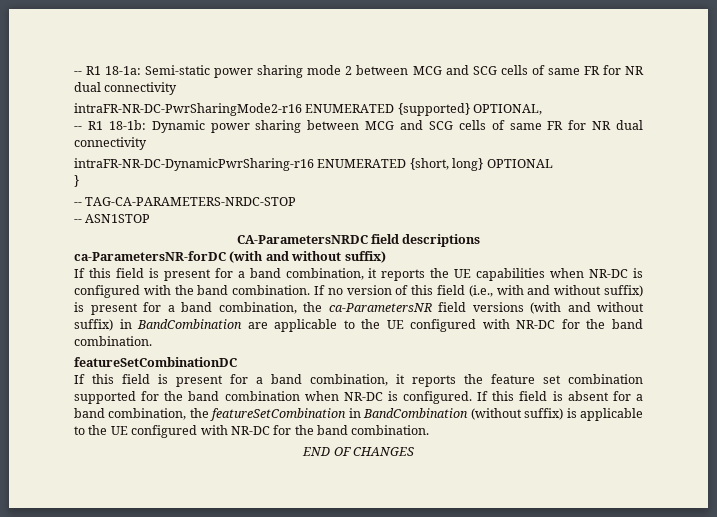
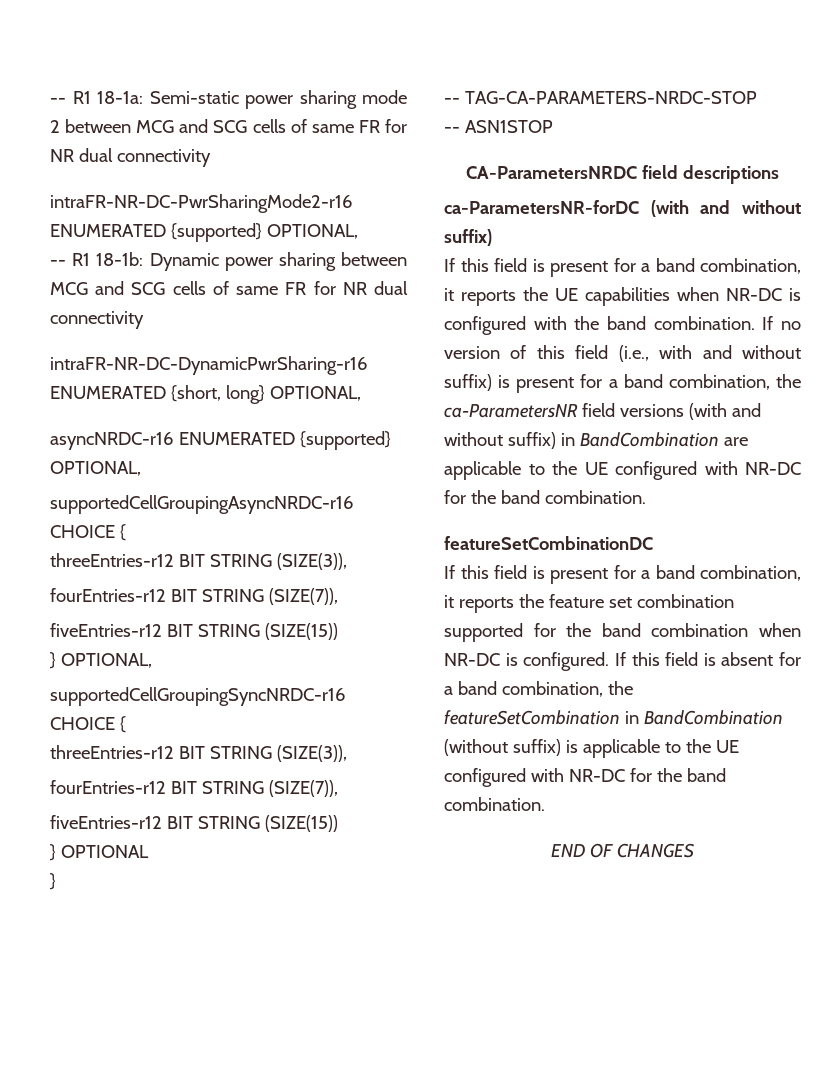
- intraFR-NR-DC-DynamicPwrSharing-r16 ENUMERATED {short, long} OPTIONAL
+ intraFR-NR-DC-DynamicPwrSharing-r16 ENUMERATED {short, long} OPTIONAL,
+ asyncNRDC-r16 ENUMERATED {supported} OPTIONAL,
+ supportedCellGroupingAsyncNRDC-r16 CHOICE {
+ threeEntries-r12 BIT STRING (SIZE(3)),
+ fourEntries-r12 BIT STRING (SIZE(7)),
+ fiveEntries-r12 BIT STRING (SIZE(15))
+ } OPTIONAL,
+ supportedCellGroupingSyncNRDC-r16 CHOICE {
+ threeEntries-r12 BIT STRING (SIZE(3)),
+ fourEntries-r12 BIT STRING (SIZE(7)),
+ fiveEntries-r12 BIT STRING (SIZE(15))
+ } OPTIONAL

